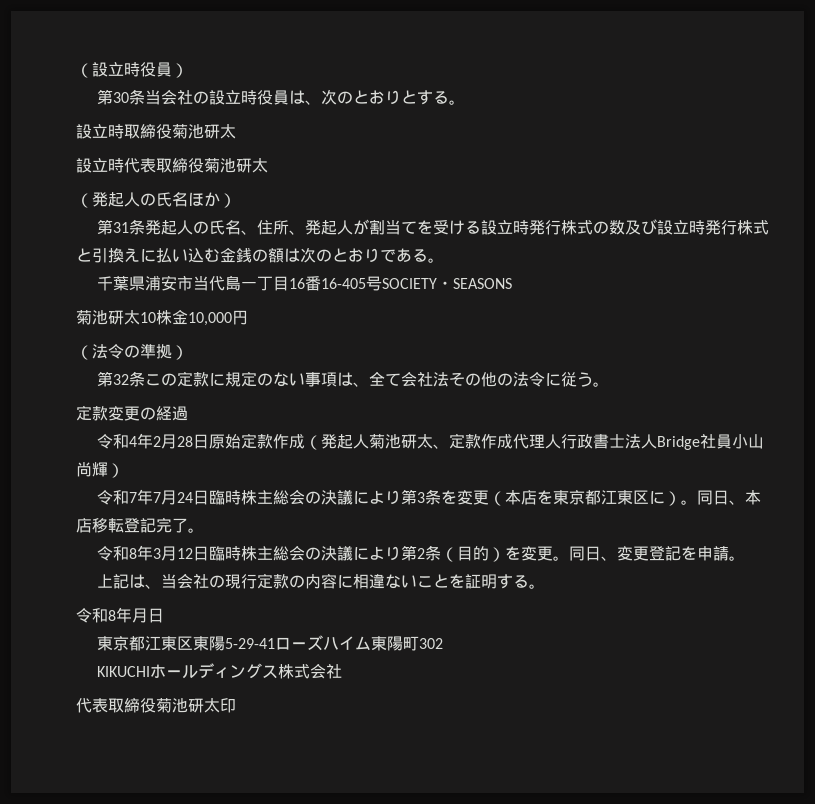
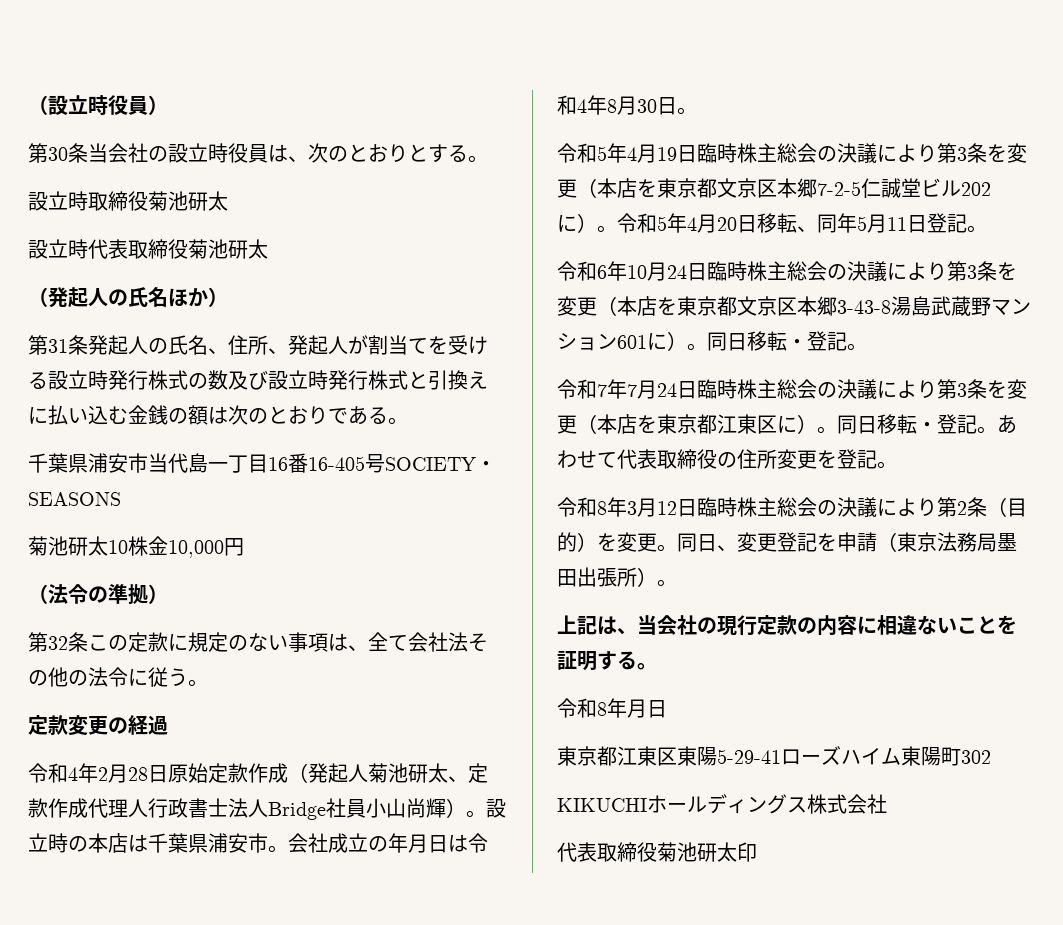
- 令和4年2月28日原始定款作成（発起人菊池研太、定款作成代理人行政書士法人Bridge社員小山尚輝）
+ 令和4年2月28日原始定款作成（発起人菊池研太、定款作成代理人行政書士法人Bridge社員小山尚輝）。設立時の本店は千葉県浦安市。会社成立の年月日は令和4年8月30日。
+ 令和5年4月19日臨時株主総会の決議により第3条を変更（本店を東京都文京区本郷7-2-5仁誠堂ビル202に）。令和5年4月20日移転、同年5月11日登記。
+ 令和6年10月24日臨時株主総会の決議により第3条を変更（本店を東京都文京区本郷3-43-8湯島武蔵野マンション601に）。同日移転・登記。
- 同日、本店移転登記完了。
+ 同日移転・登記。あわせて代表取締役の住所変更を登記。
- 同日、変更登記を申請。
+ 同日、変更登記を申請（東京法務局墨田出張所）。

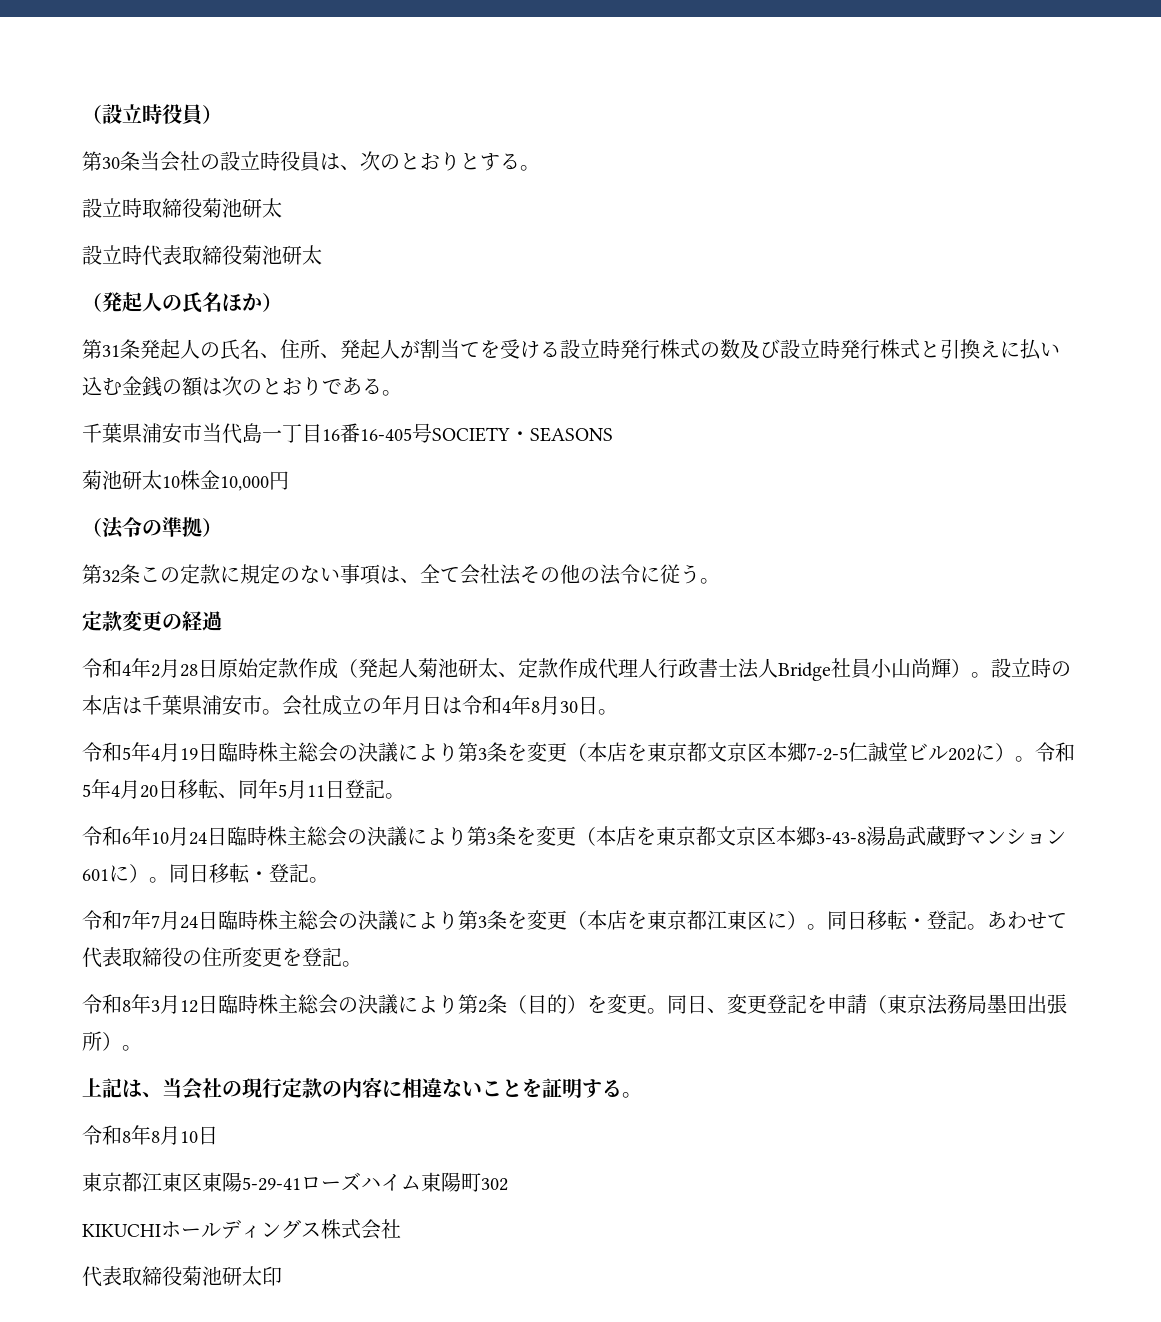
- 令和8年月日
+ 令和8年8月10日

